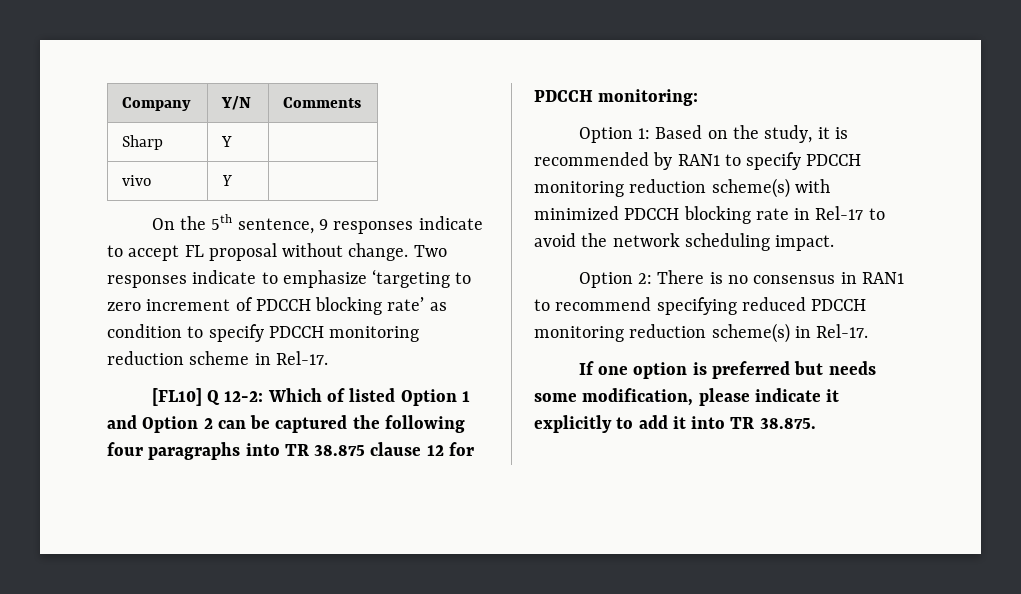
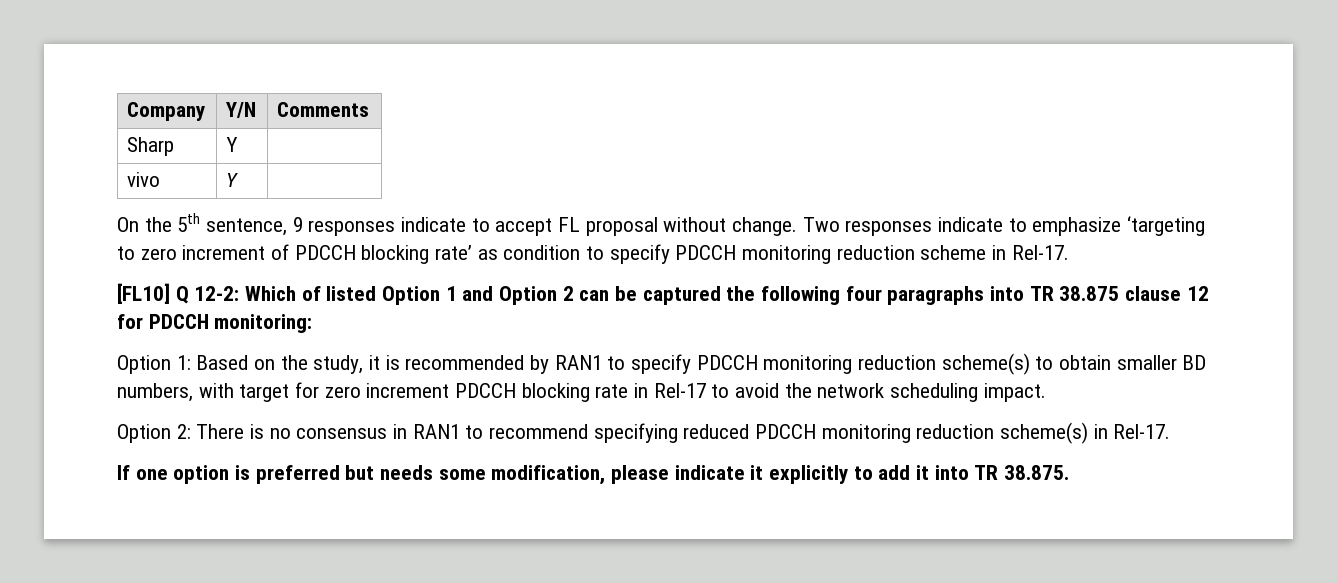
- Option 1: Based on the study, it is recommended by RAN1 to specify PDCCH monitoring reduction scheme(s) with minimized PDCCH blocking rate in Rel-17 to avoid the network scheduling impact.
+ Option 1: Based on the study, it is recommended by RAN1 to specify PDCCH monitoring reduction scheme(s) to obtain smaller BD numbers, with target for zero increment PDCCH blocking rate in Rel-17 to avoid the network scheduling impact.

